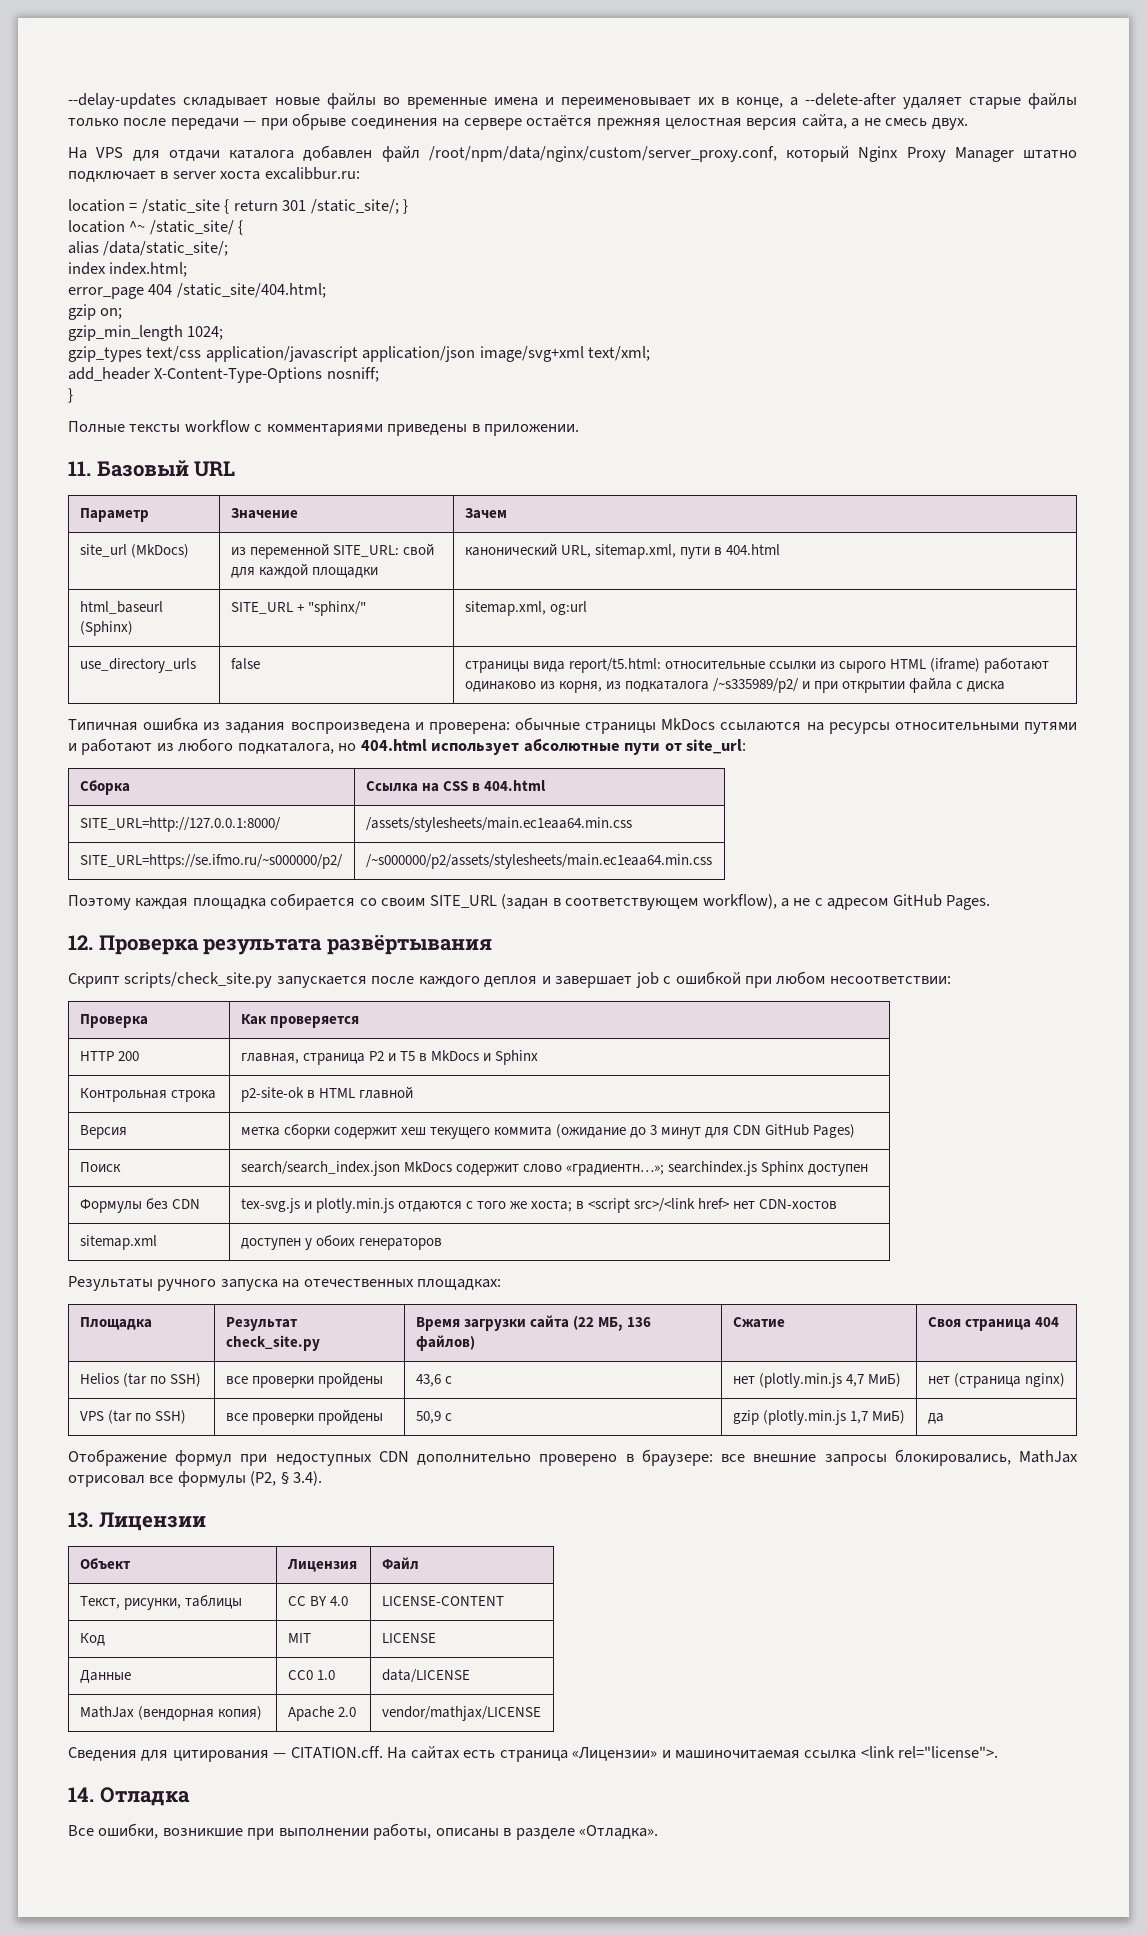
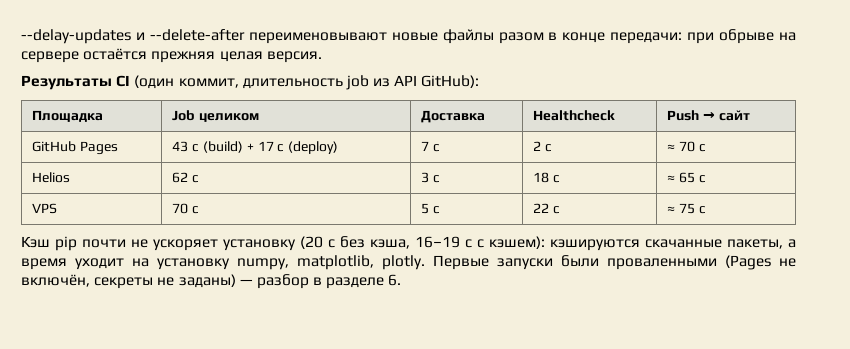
- --delay-updates складывает новые файлы во временные имена и переименовывает их в конце, а --delete-after удаляет старые файлы только после передачи — при обрыве соединения на сервере остаётся прежняя целостная версия сайта, а не смесь двух.
- На VPS для отдачи каталога добавлен файл /root/npm/data/nginx/custom/server_proxy.conf, который Nginx Proxy Manager штатно подключает в server хоста excalibbur.ru:
- location = /static_site { return 301 /static_site/; }
- location ^~ /static_site/ {
- alias /data/static_site/;
- index index.html;
- error_page 404 /static_site/404.html;
- gzip on;
- gzip_min_length 1024;
- gzip_types text/css application/javascript application/json image/svg+xml text/xml;
- add_header X-Content-Type-Options nosniff;
- }
- Полные тексты workflow с комментариями приведены в приложении.
- 11. Базовый URL
- Параметр | Значение | Зачем
- site_url (MkDocs) | из переменной SITE_URL: свой для каждой площадки | канонический URL, sitemap.xml, пути в 404.html
- html_baseurl (Sphinx) | SITE_URL + "sphinx/" | sitemap.xml, og:url
- use_directory_urls | false | страницы вида report/t5.html: относительные ссылки из сырого HTML (iframe) работают одинаково из корня, из подкаталога /~s335989/p2/ и при открытии файла с диска
- Типичная ошибка из задания воспроизведена и проверена: обычные страницы MkDocs ссылаются на ресурсы относительными путями и работают из любого подкаталога, но 404.html использует абсолютные пути от site_url:
- Сборка | Ссылка на CSS в 404.html
- SITE_URL=http://127.0.0.1:8000/ | /assets/stylesheets/main.ec1eaa64.min.css
- SITE_URL=https://se.ifmo.ru/~s000000/p2/ | /~s000000/p2/assets/stylesheets/main.ec1eaa64.min.css
- Поэтому каждая площадка собирается со своим SITE_URL (задан в соответствующем workflow), а не с адресом GitHub Pages.
- 12. Проверка результата развёртывания
- Скрипт scripts/check_site.py запускается после каждого деплоя и завершает job с ошибкой при любом несоответствии:
- Проверка | Как проверяется
- HTTP 200 | главная, страница P2 и T5 в MkDocs и Sphinx
- Контрольная строка | p2-site-ok в HTML главной
- Версия | метка сборки содержит хеш текущего коммита (ожидание до 3 минут для CDN GitHub Pages)
- Поиск | search/search_index.json MkDocs содержит слово «градиентн…»; searchindex.js Sphinx доступен
- Формулы без CDN | tex-svg.js и plotly.min.js отдаются с того же хоста; в <script src>/<link href> нет CDN-хостов
- sitemap.xml | доступен у обоих генераторов
- Результаты ручного запуска на отечественных площадках:
- Площадка | Результат check_site.py | Время загрузки сайта (22 МБ, 136 файлов) | Сжатие | Своя страница 404
- Helios (tar по SSH) | все проверки пройдены | 43,6 с | нет (plotly.min.js 4,7 МиБ) | нет (страница nginx)
- VPS (tar по SSH) | все проверки пройдены | 50,9 с | gzip (plotly.min.js 1,7 МиБ) | да
- Отображение формул при недоступных CDN дополнительно проверено в браузере: все внешние запросы блокировались, MathJax отрисовал все формулы (P2, § 3.4).
- 13. Лицензии
- Объект | Лицензия | Файл
- Текст, рисунки, таблицы | CC BY 4.0 | LICENSE-CONTENT
- Код | MIT | LICENSE
- Данные | CC0 1.0 | data/LICENSE
- MathJax (вендорная копия) | Apache 2.0 | vendor/mathjax/LICENSE
- Сведения для цитирования — CITATION.cff. На сайтах есть страница «Лицензии» и машиночитаемая ссылка <link rel="license">.
- 14. Отладка
- Все ошибки, возникшие при выполнении работы, описаны в разделе «Отладка».
+ --delay-updates и --delete-after переименовывают новые файлы разом в конце передачи: при обрыве на сервере остаётся прежняя целая версия.
+ Результаты CI (один коммит, длительность job из API GitHub):
+ Площадка | Job целиком | Доставка | Healthcheck | Push → сайт
+ GitHub Pages | 43 с (build) + 17 с (deploy) | 7 с | 2 с | ≈ 70 с
+ Helios | 62 с | 3 с | 18 с | ≈ 65 с
+ VPS | 70 с | 5 с | 22 с | ≈ 75 с
+ Кэш pip почти не ускоряет установку (20 с без кэша, 16–19 с с кэшем): кэшируются скачанные пакеты, а время уходит на установку numpy, matplotlib, plotly. Первые запуски были проваленными (Pages не включён, секреты не заданы) — разбор в разделе 6.

